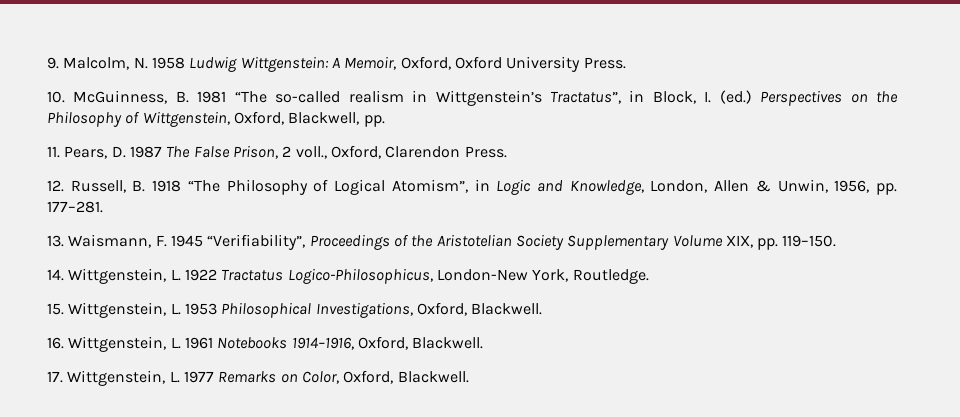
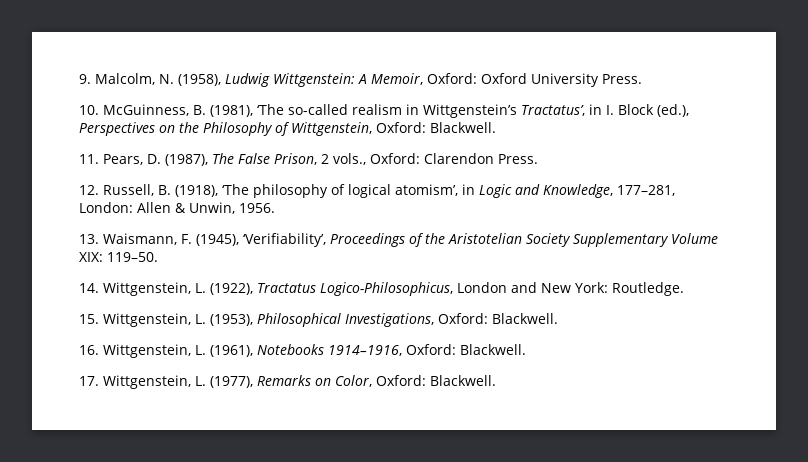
- 9. Malcolm, N. 1958 Ludwig Wittgenstein: A Memoir, Oxford, Oxford University Press.
+ 9. Malcolm, N. (1958), Ludwig Wittgenstein: A Memoir, Oxford: Oxford University Press.
- 10. McGuinness, B. 1981 “The so-called realism in Wittgenstein’s Tractatus”, in Block, I. (ed.) Perspectives on the Philosophy of Wittgenstein, Oxford, Blackwell, pp.
+ 10. McGuinness, B. (1981), ‘The so-called realism in Wittgenstein’s Tractatus’, in I. Block (ed.), Perspectives on the Philosophy of Wittgenstein, Oxford: Blackwell.
- 11. Pears, D. 1987 The False Prison, 2 voll., Oxford, Clarendon Press.
+ 11. Pears, D. (1987), The False Prison, 2 vols., Oxford: Clarendon Press.
- 12. Russell, B. 1918 “The Philosophy of Logical Atomism”, in Logic and Knowledge, London, Allen & Unwin, 1956, pp. 177–281.
+ 12. Russell, B. (1918), ‘The philosophy of logical atomism’, in Logic and Knowledge, 177–281, London: Allen & Unwin, 1956.
- 13. Waismann, F. 1945 “Verifiability”, Proceedings of the Aristotelian Society Supplementary Volume XIX, pp. 119–150.
+ 13. Waismann, F. (1945), ‘Verifiability’, Proceedings of the Aristotelian Society Supplementary Volume XIX: 119–50.
- 14. Wittgenstein, L. 1922 Tractatus Logico-Philosophicus, London-New York, Routledge.
+ 14. Wittgenstein, L. (1922), Tractatus Logico-Philosophicus, London and New York: Routledge.
- 15. Wittgenstein, L. 1953 Philosophical Investigations, Oxford, Blackwell.
+ 15. Wittgenstein, L. (1953), Philosophical Investigations, Oxford: Blackwell.
- 16. Wittgenstein, L. 1961 Notebooks 1914–1916, Oxford, Blackwell.
+ 16. Wittgenstein, L. (1961), Notebooks 1914–1916, Oxford: Blackwell.
- 17. Wittgenstein, L. 1977 Remarks on Color, Oxford, Blackwell.
+ 17. Wittgenstein, L. (1977), Remarks on Color, Oxford: Blackwell.

